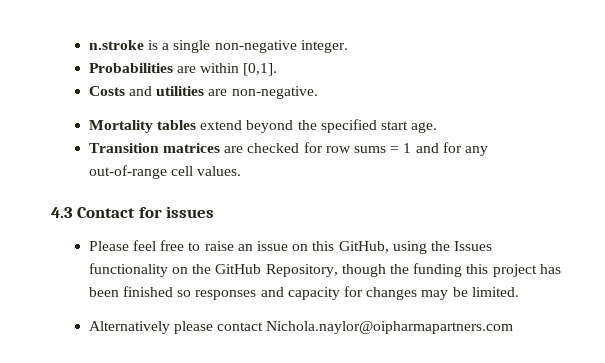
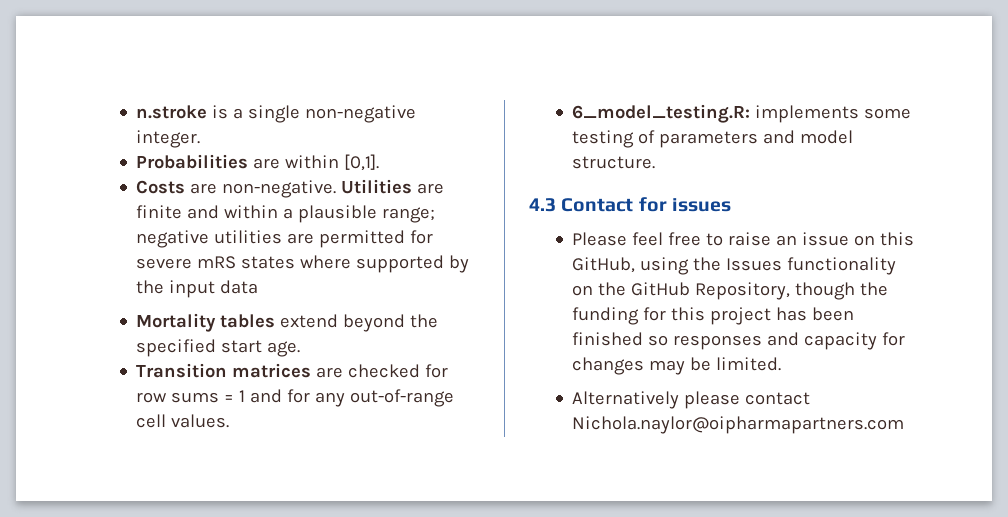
- Costs and utilities are non-negative.
+ Costs are non-negative. Utilities are finite and within a plausible range; negative utilities are permitted for severe mRS states where supported by the input data
+ 6_model_testing.R: implements some testing of parameters and model structure.
- Please feel free to raise an issue on this GitHub, using the Issues functionality on the GitHub Repository, though the funding this project has been finished so responses and capacity for changes may be limited.
+ Please feel free to raise an issue on this GitHub, using the Issues functionality on the GitHub Repository, though the funding for this project has been finished so responses and capacity for changes may be limited.

